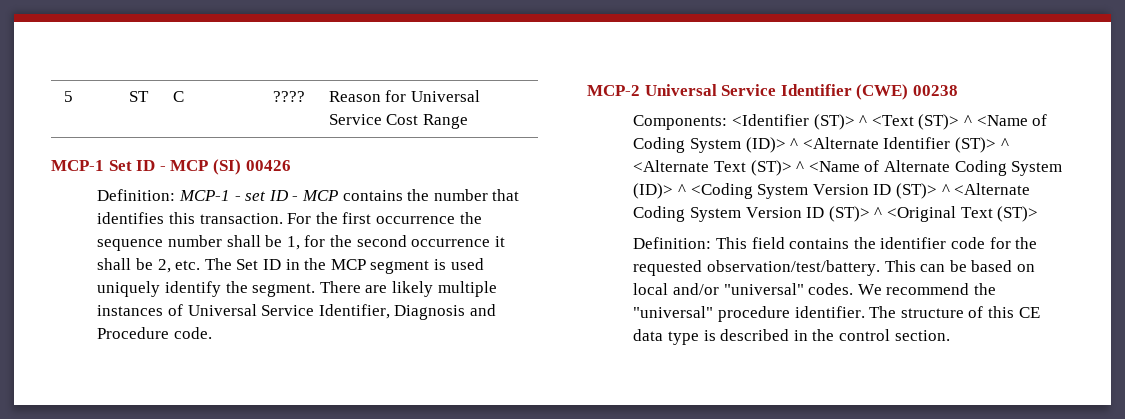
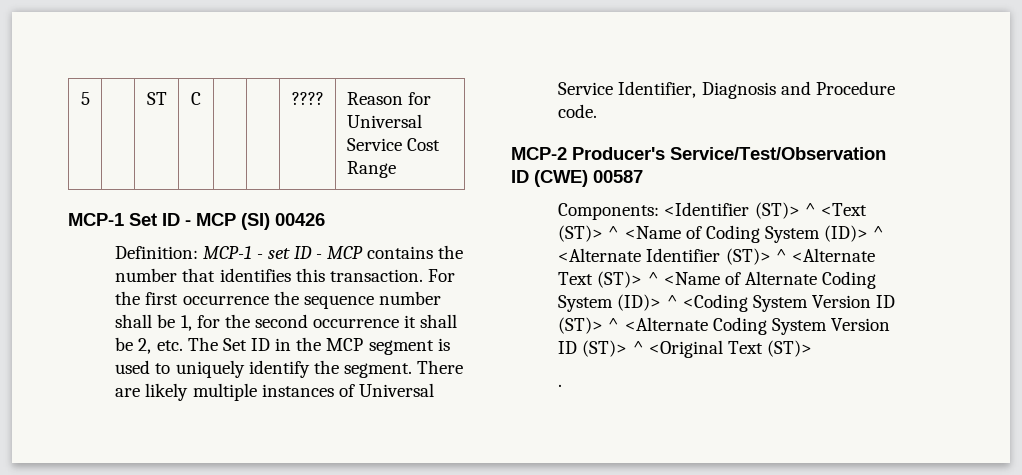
- For the first occurrence the sequence number shall be 1, for the second occurrence it shall be 2, etc. The Set ID in the MCP segment is used uniquely identify the segment.
+ For the first occurrence the sequence number shall be 1, for the second occurrence it shall be 2, etc. The Set ID in the MCP segment is used to uniquely identify the segment.
- MCP-2 Universal Service Identifier (CWE) 00238
+ MCP-2 Producer's Service/Test/Observation ID (CWE) 00587
- Definition: This field contains the identifier code for the requested observation/test/battery. This can be based on local and/or "universal" codes. We recommend the "universal" procedure identifier. The structure of this CE data type is described in the control section.
+ .

